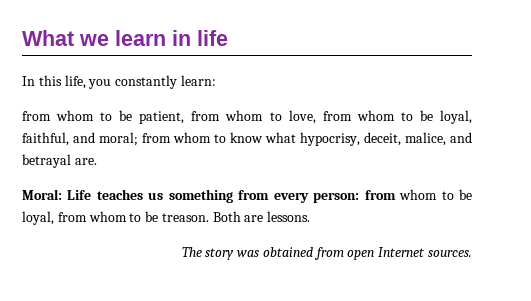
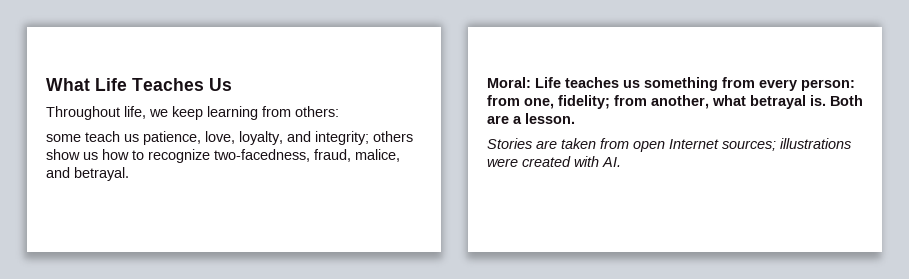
- What we learn in life
- In this life, you constantly learn:
- from whom to be patient, from whom to love, from whom to be loyal, faithful, and moral; from whom to know what hypocrisy, deceit, malice, and betrayal are.
+ What Life Teaches Us
+ Throughout life, we keep learning from others:
+ some teach us patience, love, loyalty, and integrity; others show us how to recognize two-facedness, fraud, malice, and betrayal.
- Moral: Life teaches us something from every person: from whom to be loyal, from whom to be treason. Both are lessons.
- The story was obtained from open Internet sources.
+ Moral: Life teaches us something from every person: from one, fidelity; from another, what betrayal is. Both are a lesson.
+ Stories are taken from open Internet sources; illustrations were created with AI.

